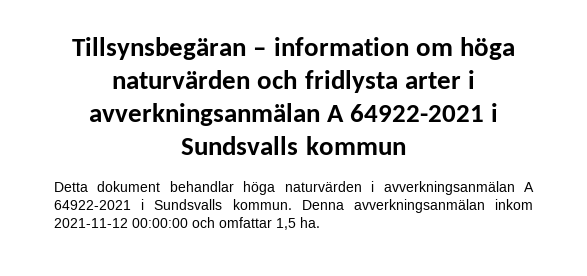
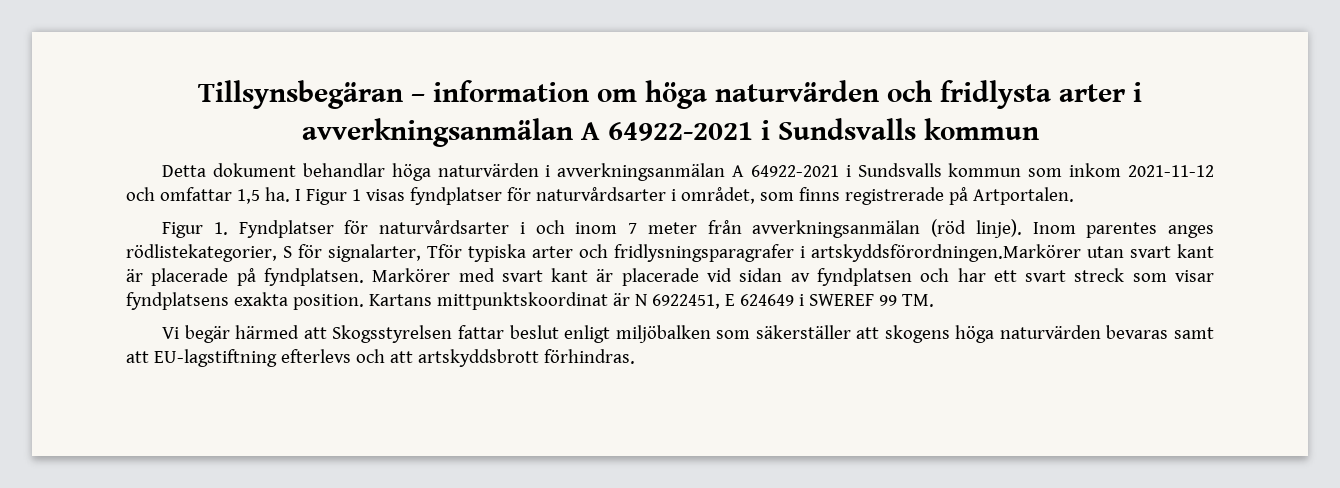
- Detta dokument behandlar höga naturvärden i avverkningsanmälan A 64922-2021 i Sundsvalls kommun. Denna avverkningsanmälan inkom 2021-11-12 00:00:00 och omfattar 1,5 ha.
+ Detta dokument behandlar höga naturvärden i avverkningsanmälan A 64922-2021 i Sundsvalls kommun som inkom 2021-11-12 och omfattar 1,5 ha.
+ I Figur 1 visas fyndplatser för naturvårdsarter i området, som finns registrerade på Artportalen.
+ Figur 1. Fyndplatser för naturvårdsarter i och inom 7 meter från avverkningsanmälan (röd linje). Inom parentes anges rödlistekategorier, S för signalarter, Tför typiska arter och fridlysningsparagrafer i artskyddsförordningen.Markörer utan svart kant är placerade på fyndplatsen. Markörer med svart kant är placerade vid sidan av fyndplatsen och har ett svart streck som visar fyndplatsens exakta position. Kartans mittpunktskoordinat är N 6922451, E 624649 i SWEREF 99 TM.
+ Vi begär härmed att Skogsstyrelsen fattar beslut enligt miljöbalken som säkerställer att skogens höga naturvärden bevaras samt att EU-lagstiftning efterlevs och att artskyddsbrott förhindras.

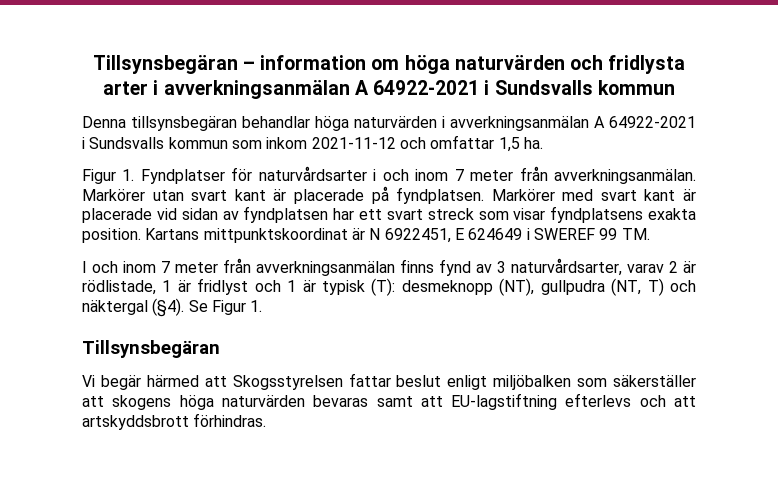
- Detta dokument behandlar höga naturvärden i avverkningsanmälan A 64922-2021 i Sundsvalls kommun som inkom 2021-11-12 och omfattar 1,5 ha. I Figur 1 visas fyndplatser för naturvårdsarter i området, som finns registrerade på Artportalen.
+ Denna tillsynsbegäran behandlar höga naturvärden i avverkningsanmälan A 64922-2021 i Sundsvalls kommun som inkom 2021-11-12 och omfattar 1,5 ha.
- Figur 1. Fyndplatser för naturvårdsarter i och inom 7 meter från avverkningsanmälan (röd linje). Inom parentes anges rödlistekategorier, S för signalarter, Tför typiska arter och fridlysningsparagrafer i artskyddsförordningen.Markörer utan svart kant är placerade på fyndplatsen.
+ Figur 1. Fyndplatser för naturvårdsarter i och inom 7 meter från avverkningsanmälan. Markörer utan svart kant är placerade på fyndplatsen.
- Markörer med svart kant är placerade vid sidan av fyndplatsen och har ett svart streck som visar fyndplatsens exakta position.
+ Markörer med svart kant är placerade vid sidan av fyndplatsen har ett svart streck som visar fyndplatsens exakta position.
+ I och inom 7 meter från avverkningsanmälan finns fynd av 3 naturvårdsarter, varav 2 är rödlistade, 1 är fridlyst och 1 är typisk (T): desmeknopp (NT), gullpudra (NT, T) och näktergal (§4). Se Figur 1.
+ Tillsynsbegäran

